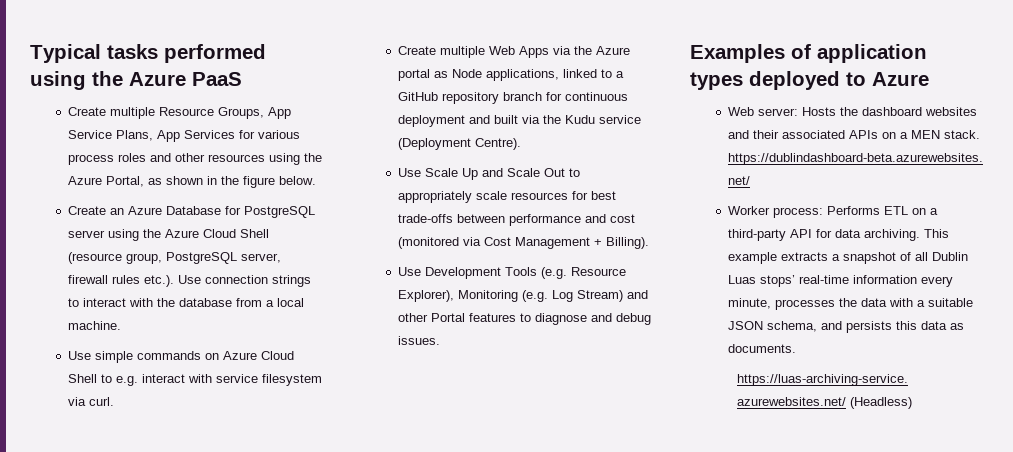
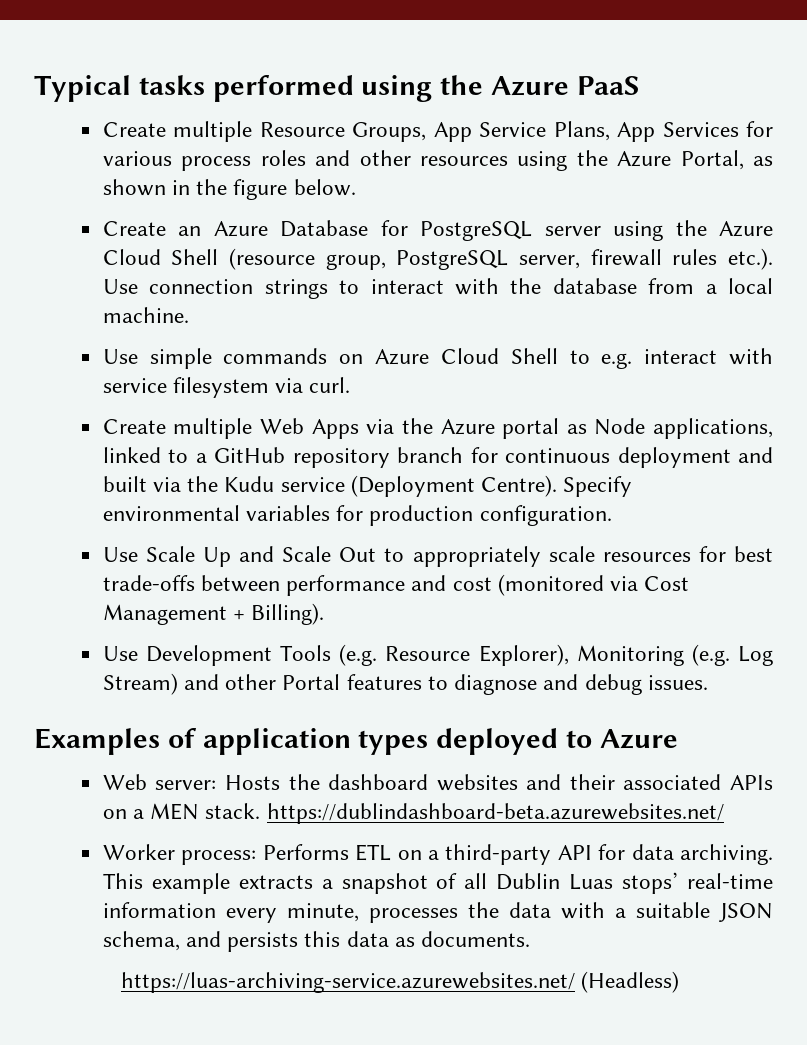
+ Specify environmental variables for production configuration.

